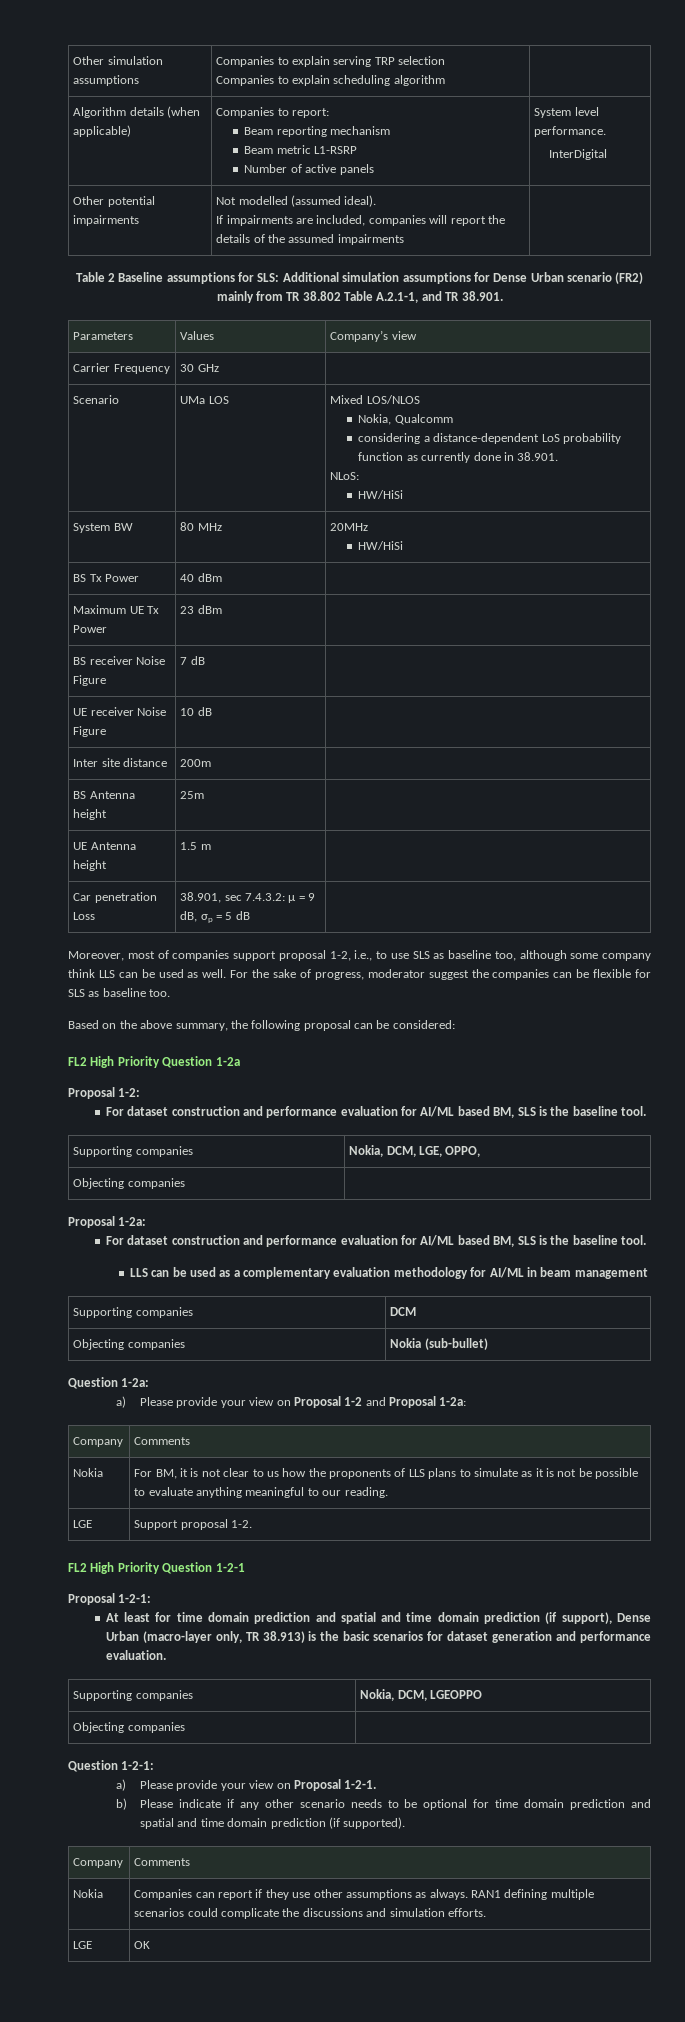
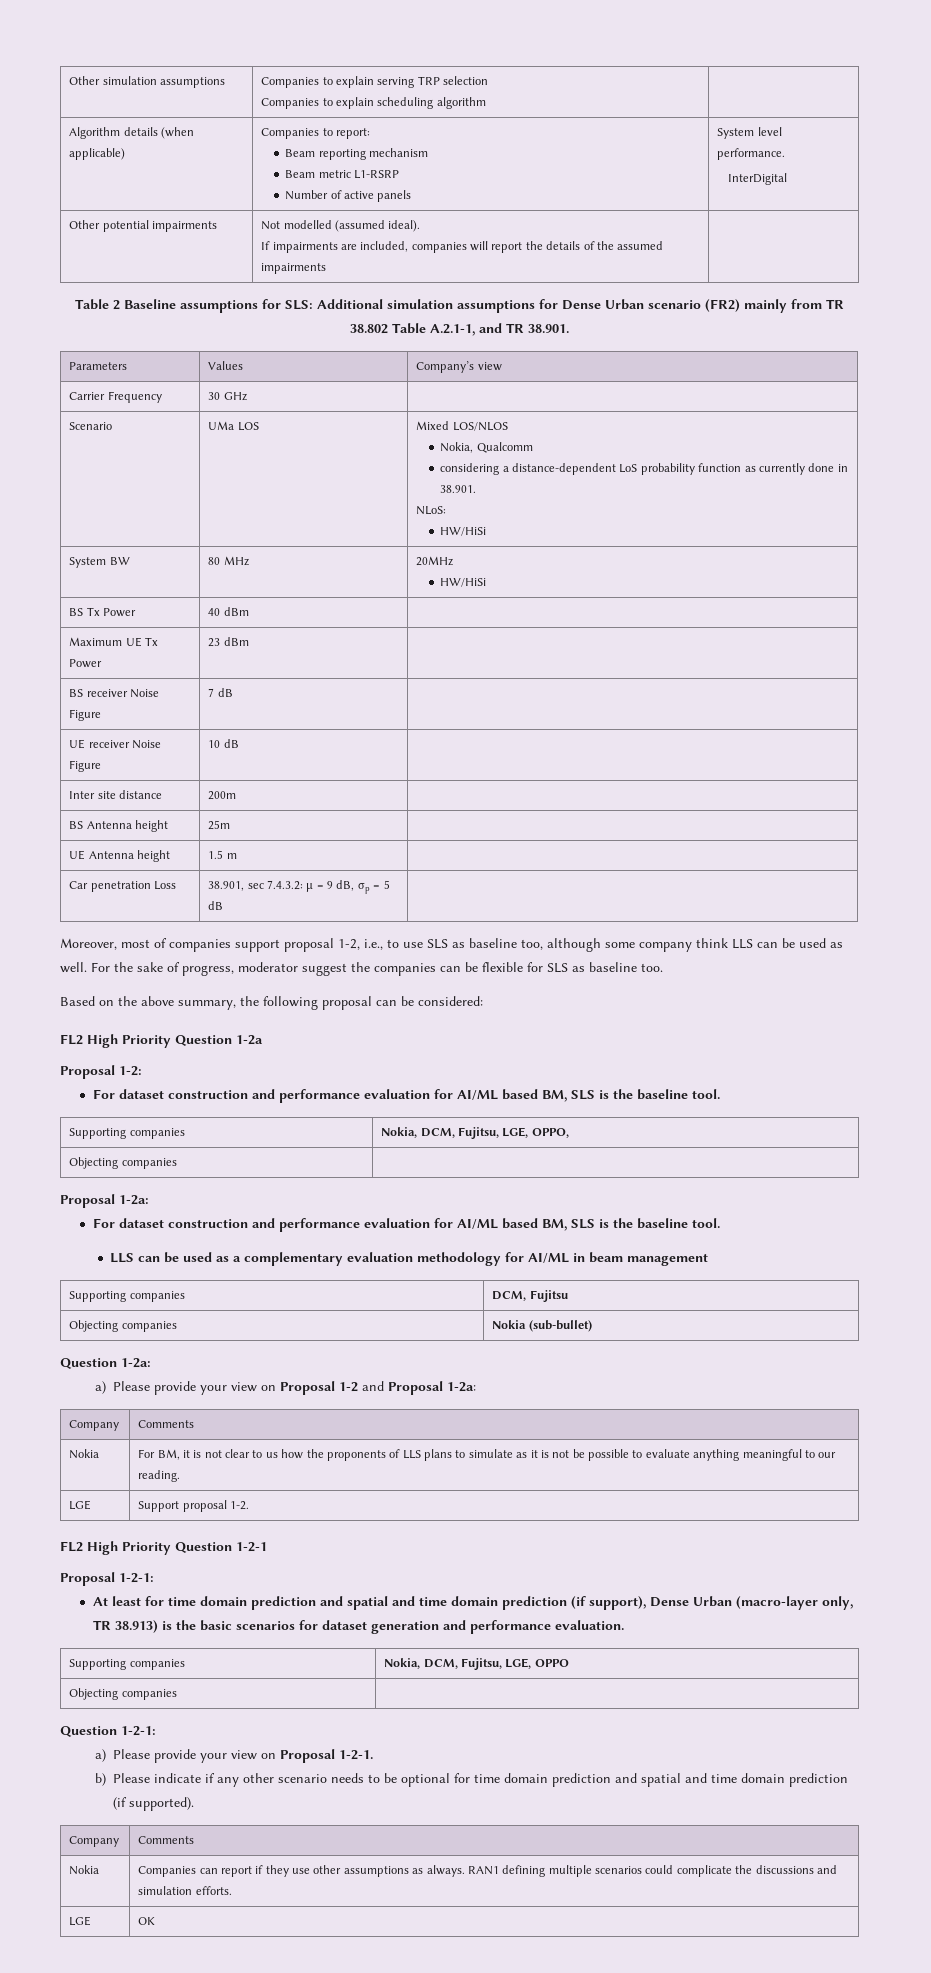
- Supporting companies | Nokia, DCM, LGE, OPPO,
+ Supporting companies | Nokia, DCM, Fujitsu, LGE, OPPO,
- Supporting companies | DCM
+ Supporting companies | DCM, Fujitsu
- Supporting companies | Nokia, DCM, LGEOPPO
+ Supporting companies | Nokia, DCM, Fujitsu, LGE, OPPO

